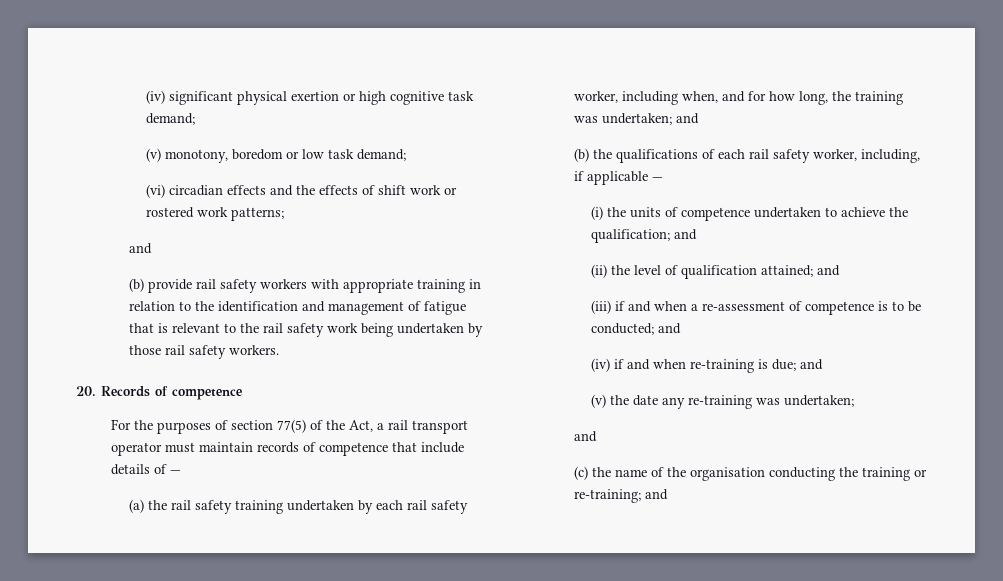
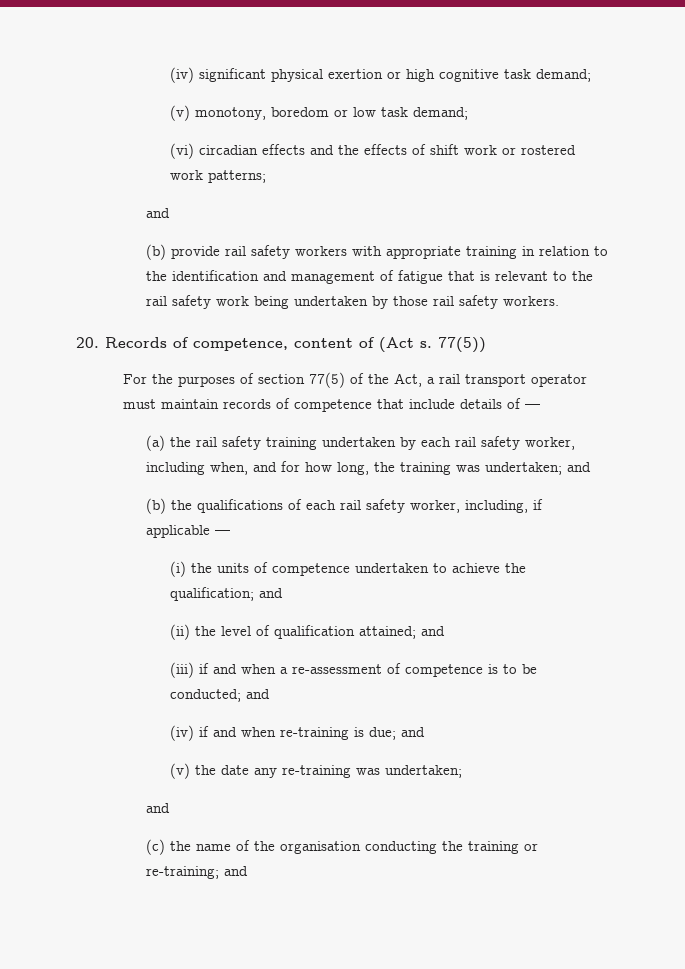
- 20. Records of competence
+ 20. Records of competence, content of (Act s. 77(5))

